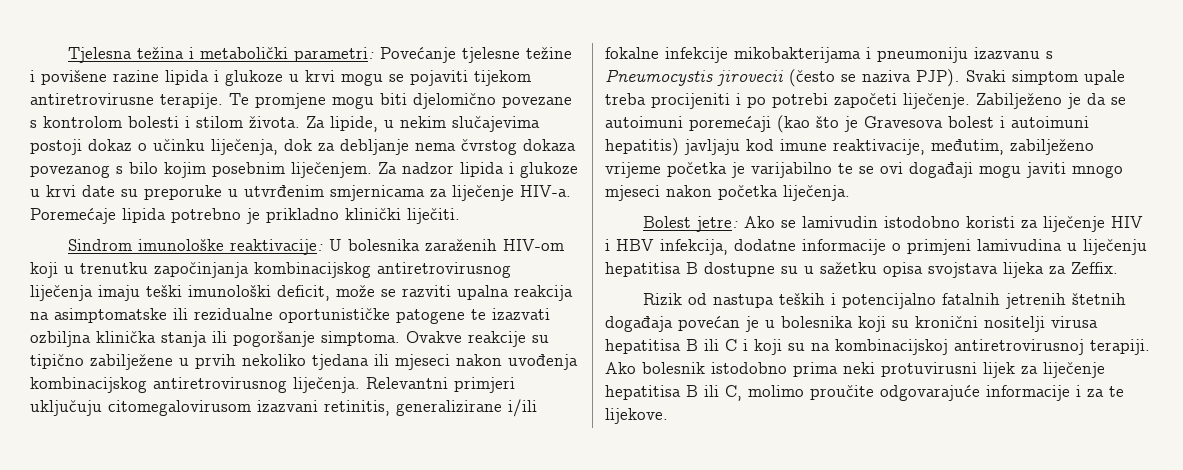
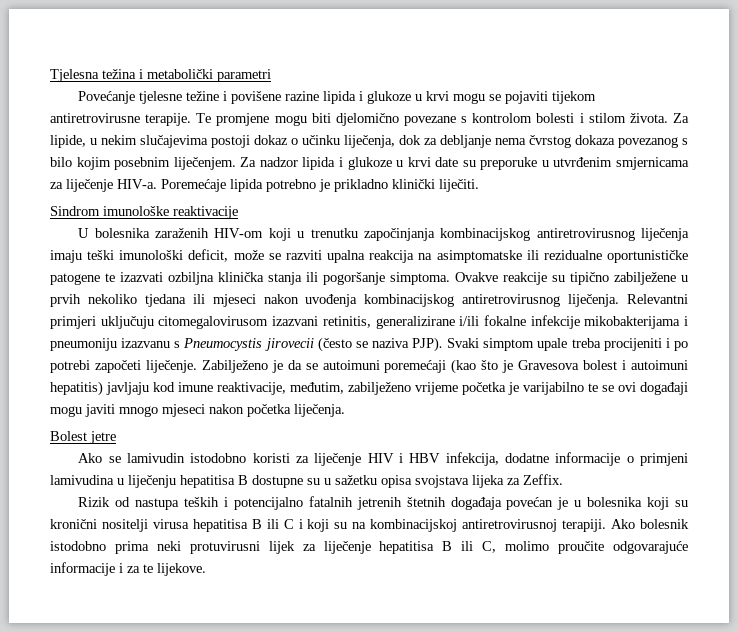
- Tjelesna težina i metabolički parametri: Povećanje tjelesne težine i povišene razine lipida i glukoze u krvi mogu se pojaviti tijekom antiretrovirusne terapije.
+ Tjelesna težina i metabolički parametri
+ Povećanje tjelesne težine i povišene razine lipida i glukoze u krvi mogu se pojaviti tijekom antiretrovirusne terapije.
- Sindrom imunološke reaktivacije: U bolesnika zaraženih HIV-om koji u trenutku započinjanja kombinacijskog antiretrovirusnog liječenja imaju teški imunološki deficit, može se razviti upalna reakcija na asimptomatske ili rezidualne oportunističke patogene te izazvati ozbiljna klinička stanja ili pogoršanje simptoma.
+ Sindrom imunološke reaktivacije
+ U bolesnika zaraženih HIV-om koji u trenutku započinjanja kombinacijskog antiretrovirusnog liječenja imaju teški imunološki deficit, može se razviti upalna reakcija na asimptomatske ili rezidualne oportunističke patogene te izazvati ozbiljna klinička stanja ili pogoršanje simptoma.
- Bolest jetre: Ako se lamivudin istodobno koristi za liječenje HIV i HBV infekcija, dodatne informacije o primjeni lamivudina u liječenju hepatitisa B dostupne su u sažetku opisa svojstava lijeka za Zeffix.
+ Bolest jetre
+ Ako se lamivudin istodobno koristi za liječenje HIV i HBV infekcija, dodatne informacije o primjeni lamivudina u liječenju hepatitisa B dostupne su u sažetku opisa svojstava lijeka za Zeffix.

